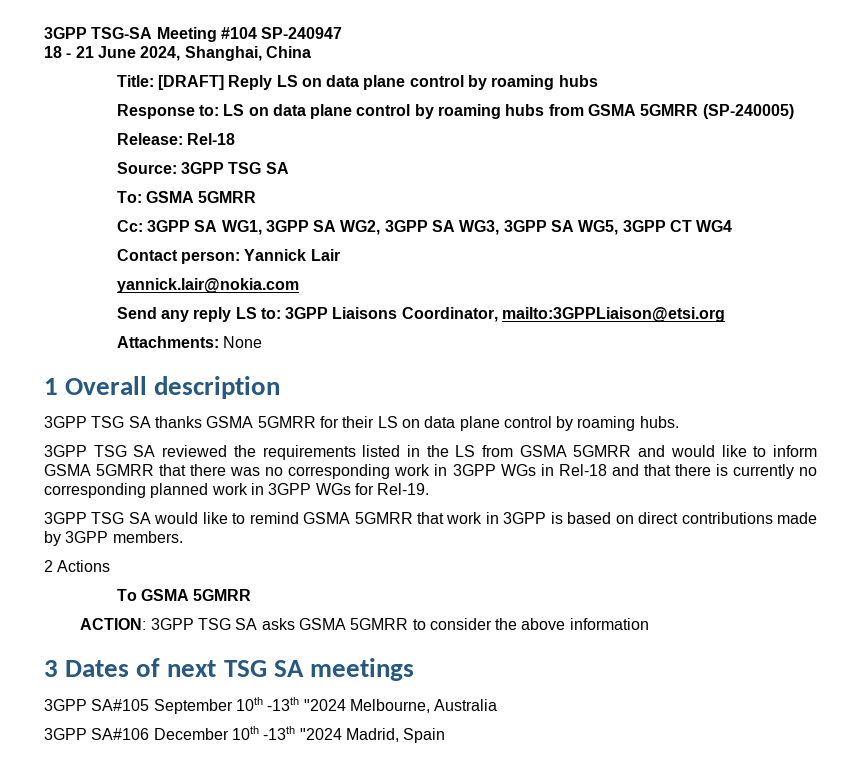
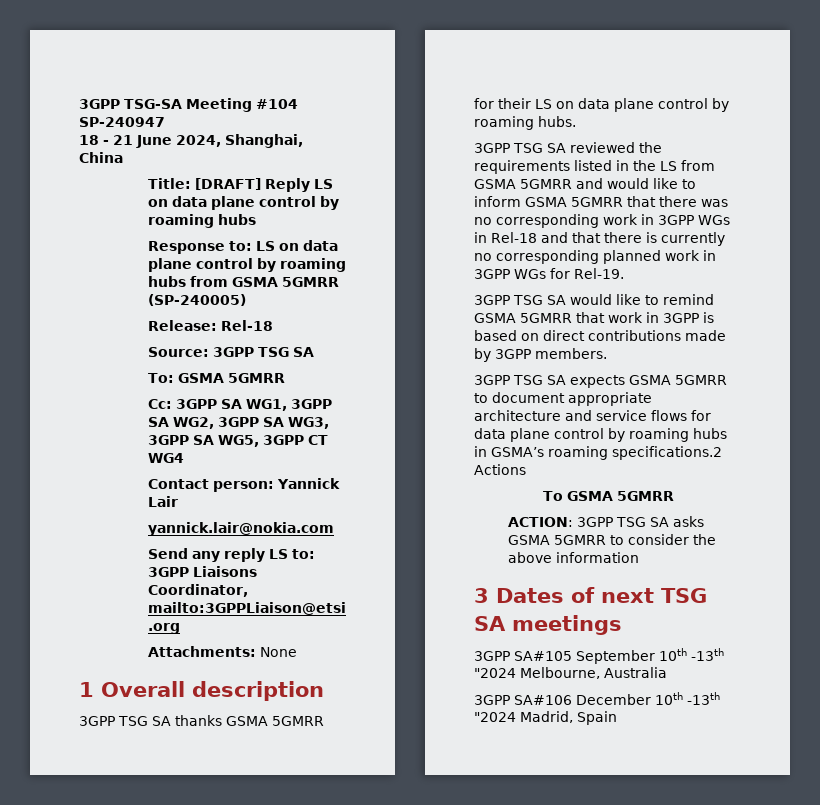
- 2 Actions
+ 3GPP TSG SA expects GSMA 5GMRR to document appropriate architecture and service flows for data plane control by roaming hubs in GSMA’s roaming specifications.2 Actions

